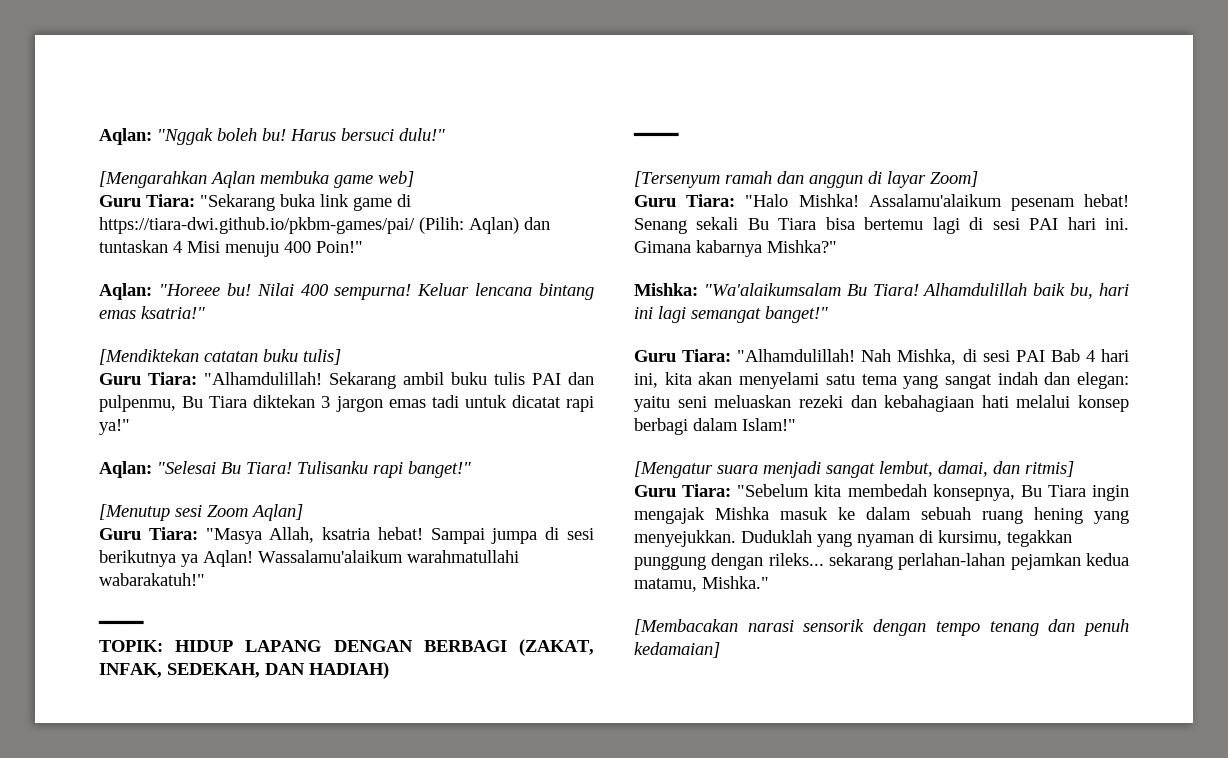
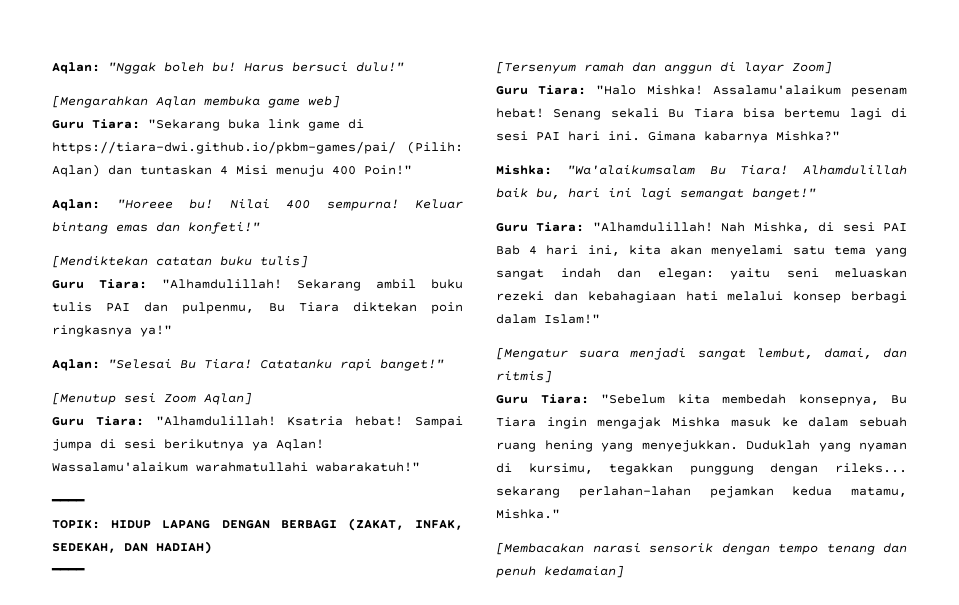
- Keluar lencana bintang emas ksatria!"
+ Keluar bintang emas dan konfeti!"
- Sekarang ambil buku tulis PAI dan pulpenmu, Bu Tiara diktekan 3 jargon emas tadi untuk dicatat rapi ya!"
+ Sekarang ambil buku tulis PAI dan pulpenmu, Bu Tiara diktekan poin ringkasnya ya!"
- Tulisanku rapi banget!"
+ Catatanku rapi banget!"
- Guru Tiara: "Masya Allah, ksatria hebat!
+ Guru Tiara: "Alhamdulillah! Ksatria hebat!

